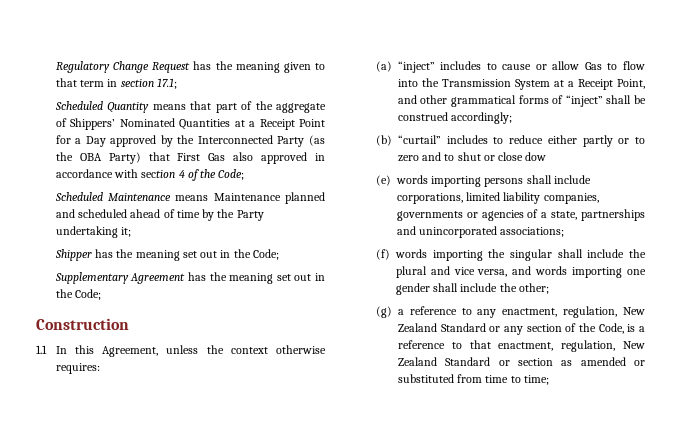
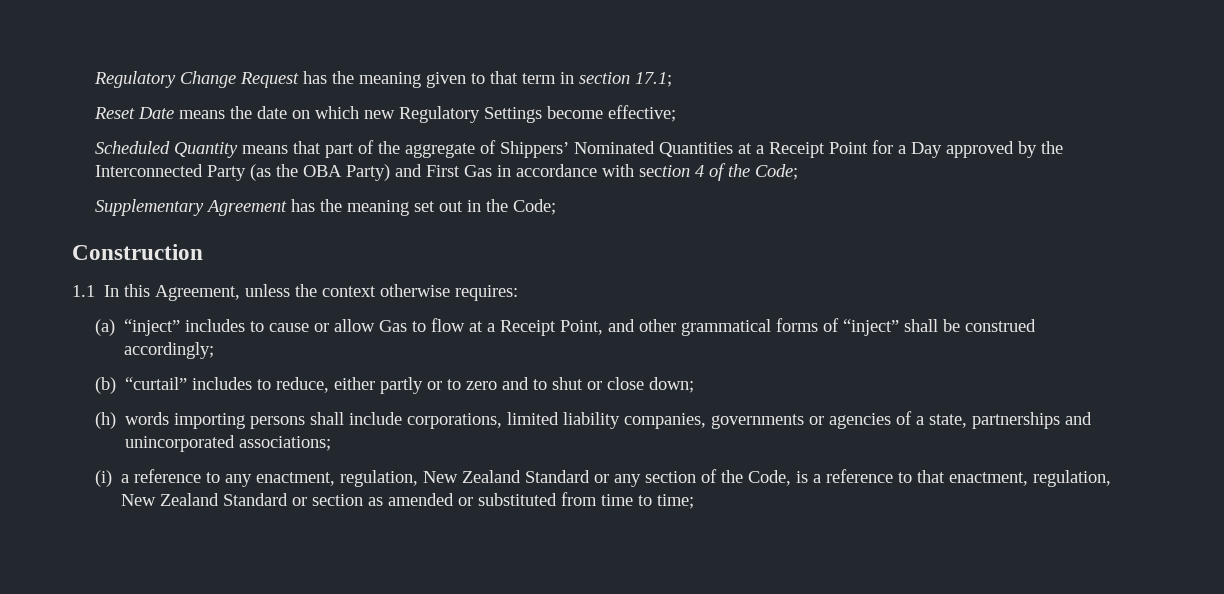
+ Reset Date means the date on which new Regulatory Settings become effective;
- Scheduled Quantity means that part of the aggregate of Shippers’ Nominated Quantities at a Receipt Point for a Day approved by the Interconnected Party (as the OBA Party) that First Gas also approved in accordance with section 4 of the Code;
+ Scheduled Quantity means that part of the aggregate of Shippers’ Nominated Quantities at a Receipt Point for a Day approved by the Interconnected Party (as the OBA Party) and First Gas in accordance with section 4 of the Code;
- Scheduled Maintenance means Maintenance planned and scheduled ahead of time by the Party undertaking it;
- Shipper has the meaning set out in the Code;
- (a) “inject” includes to cause or allow Gas to flow into the Transmission System at a Receipt Point, and other grammatical forms of “inject” shall be construed accordingly;
+ (a) “inject” includes to cause or allow Gas to flow at a Receipt Point, and other grammatical forms of “inject” shall be construed accordingly;
- (b) “curtail” includes to reduce either partly or to zero and to shut or close dow
- (e) words importing persons shall include corporations, limited liability companies, governments or agencies of a state, partnerships and unincorporated associations;
+ (b) “curtail” includes to reduce, either partly or to zero and to shut or close down;
+ (h) words importing persons shall include corporations, limited liability companies, governments or agencies of a state, partnerships and unincorporated associations;
- (f) words importing the singular shall include the plural and vice versa, and words importing one gender shall include the other;
- (g) a reference to any enactment, regulation, New Zealand Standard or any section of the Code, is a reference to that enactment, regulation, New Zealand Standard or section as amended or substituted from time to time;
+ (i) a reference to any enactment, regulation, New Zealand Standard or any section of the Code, is a reference to that enactment, regulation, New Zealand Standard or section as amended or substituted from time to time;

